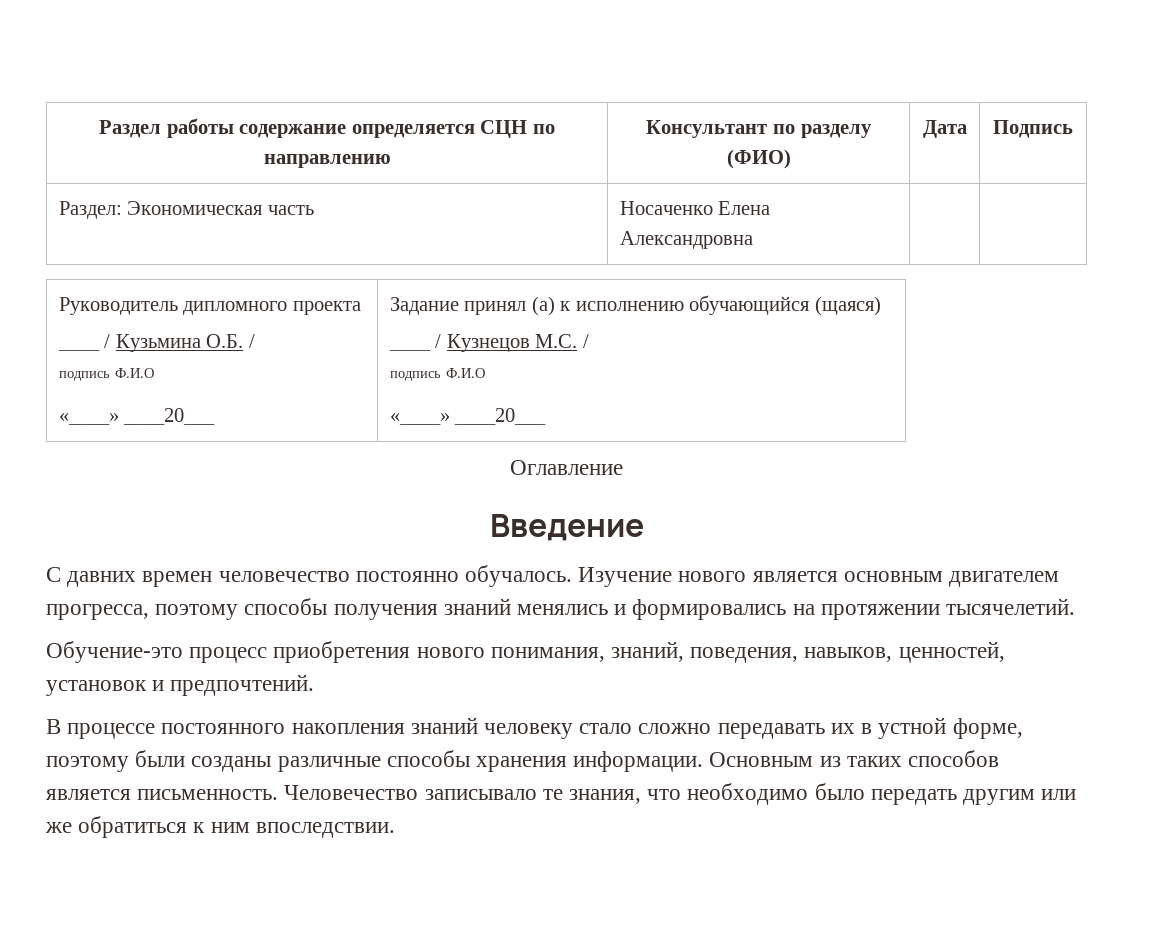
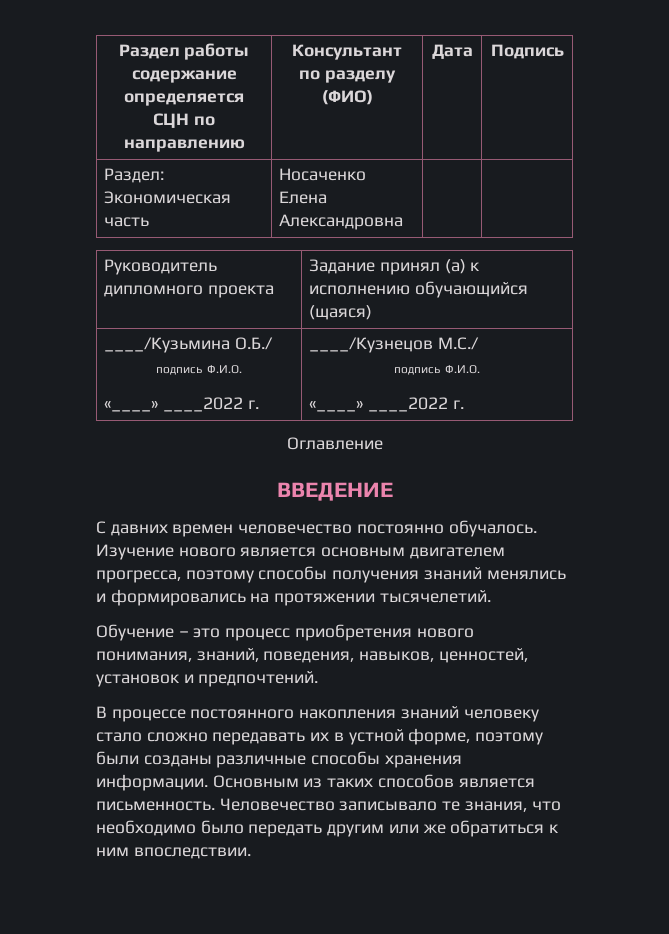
- Руководитель дипломного проекта
- ____ / Кузьмина О.Б. /
- подпись Ф.И.О
- «____» ____20___ | Задание принял (а) к исполнению обучающийся (щаяся)
- ____ / Кузнецов М.С. /
- подпись Ф.И.О
- «____» ____20___
+ Руководитель дипломного проекта | Задание принял (а) к исполнению обучающийся (щаяся)
+ ____/Кузьмина О.Б./
+ подпись Ф.И.О.
+ «____» ____2022 г. | ____/Кузнецов М.С./
+ подпись Ф.И.О.
+ «____» ____2022 г.
- Введение
+ ВВЕДЕНИЕ
- Обучение-это процесс приобретения нового понимания, знаний, поведения, навыков, ценностей, установок и предпочтений.
+ Обучение – это процесс приобретения нового понимания, знаний, поведения, навыков, ценностей, установок и предпочтений.

